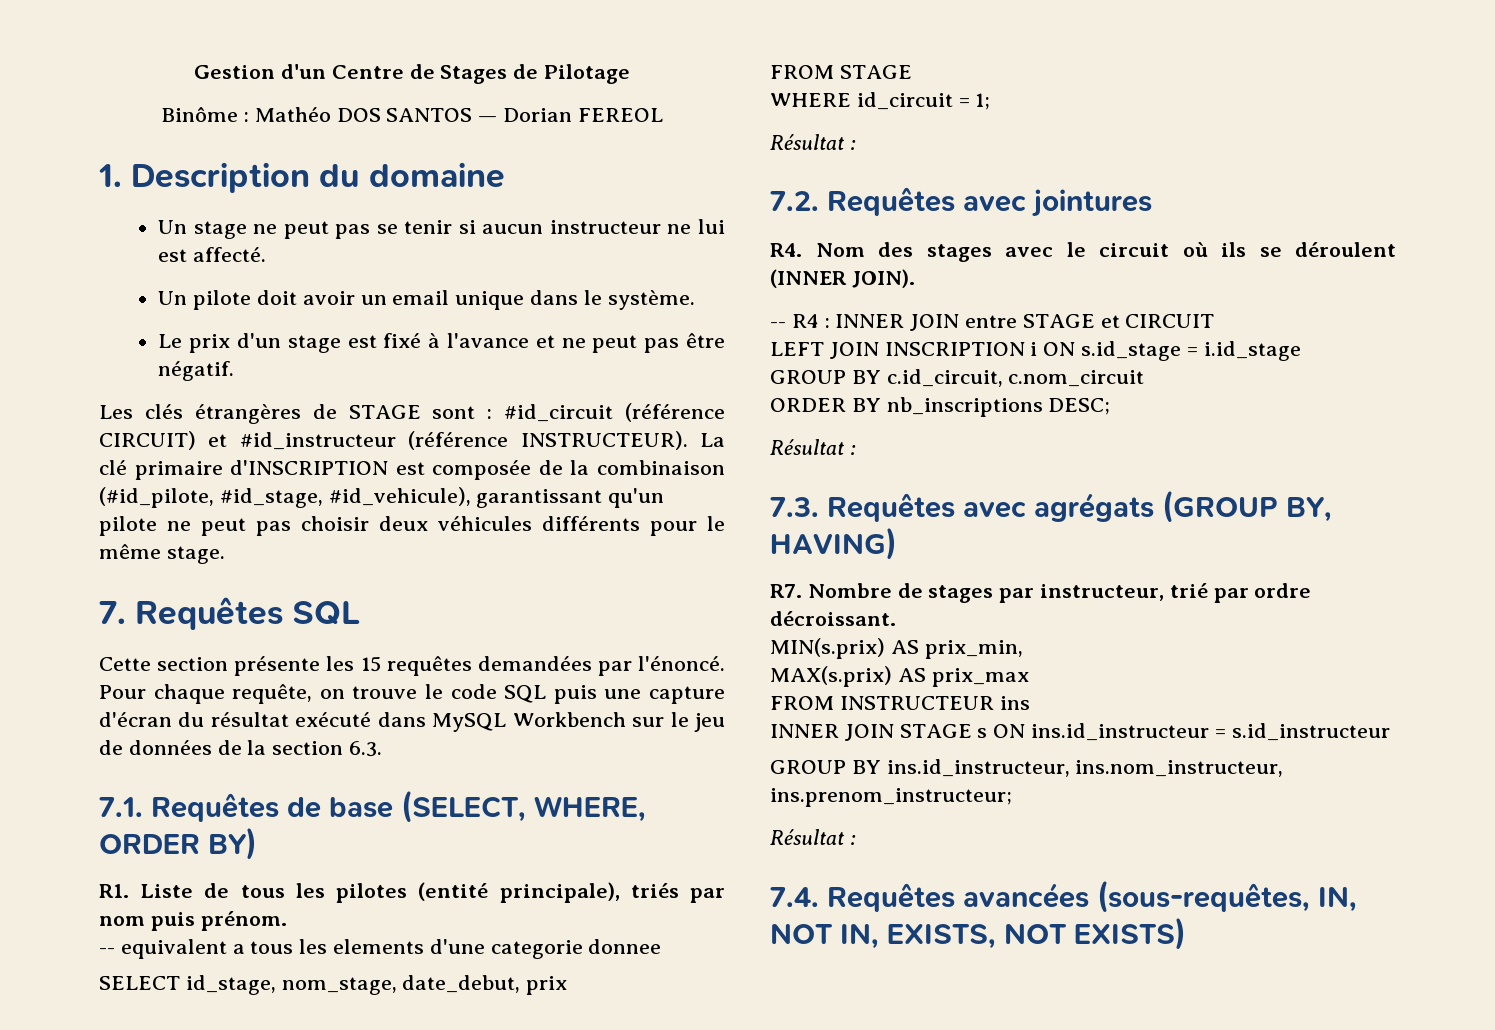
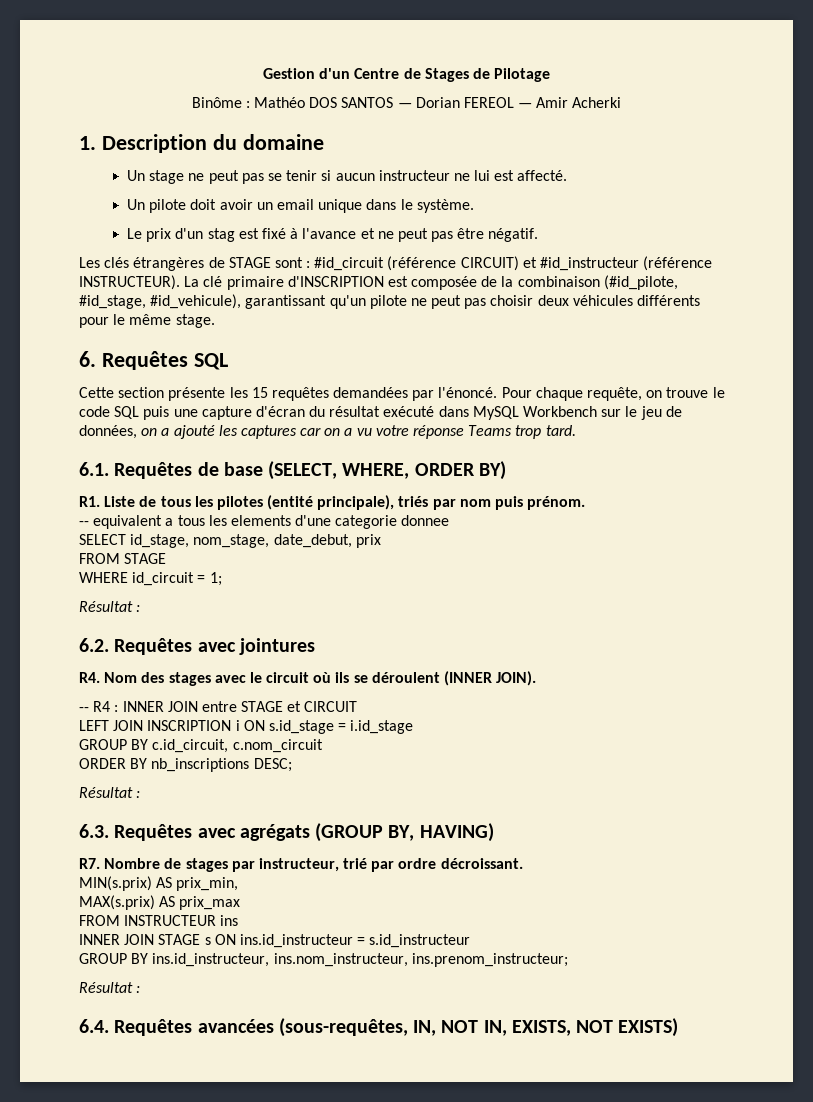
- Binôme : Mathéo DOS SANTOS — Dorian FEREOL
+ Binôme : Mathéo DOS SANTOS — Dorian FEREOL — Amir Acherki
- Le prix d'un stage est fixé à l'avance et ne peut pas être négatif.
+ Le prix d'un stag est fixé à l'avance et ne peut pas être négatif.
- 7. Requêtes SQL
+ 6. Requêtes SQL
- Pour chaque requête, on trouve le code SQL puis une capture d'écran du résultat exécuté dans MySQL Workbench sur le jeu de données de la section 6.3.
- 7.1. Requêtes de base (SELECT, WHERE, ORDER BY)
+ Pour chaque requête, on trouve le code SQL puis une capture d'écran du résultat exécuté dans MySQL Workbench sur le jeu de données, on a ajouté les captures car on a vu votre réponse Teams trop tard.
+ 6.1. Requêtes de base (SELECT, WHERE, ORDER BY)
- 7.2. Requêtes avec jointures
+ 6.2. Requêtes avec jointures
- 7.3. Requêtes avec agrégats (GROUP BY, HAVING)
+ 6.3. Requêtes avec agrégats (GROUP BY, HAVING)
- 7.4. Requêtes avancées (sous-requêtes, IN, NOT IN, EXISTS, NOT EXISTS)
+ 6.4. Requêtes avancées (sous-requêtes, IN, NOT IN, EXISTS, NOT EXISTS)

